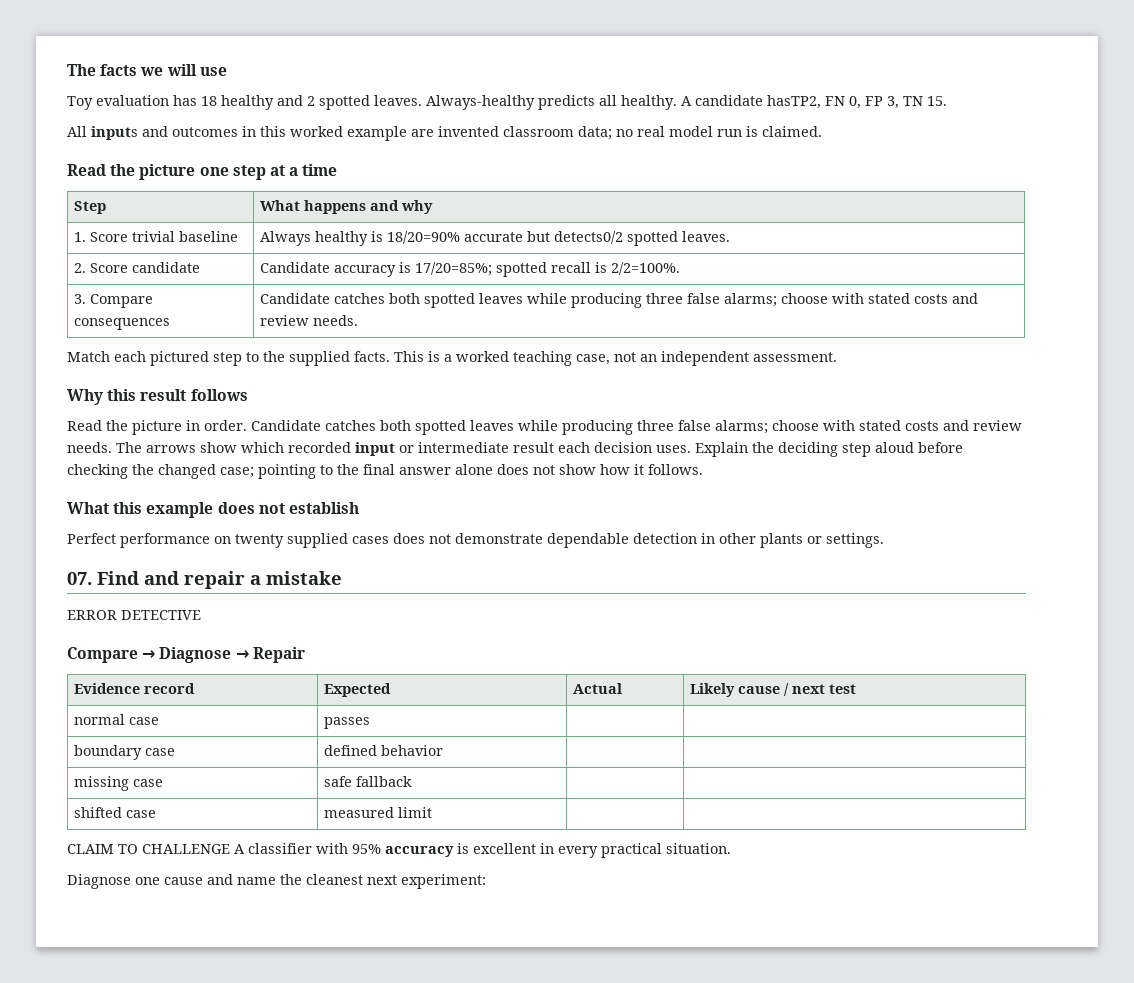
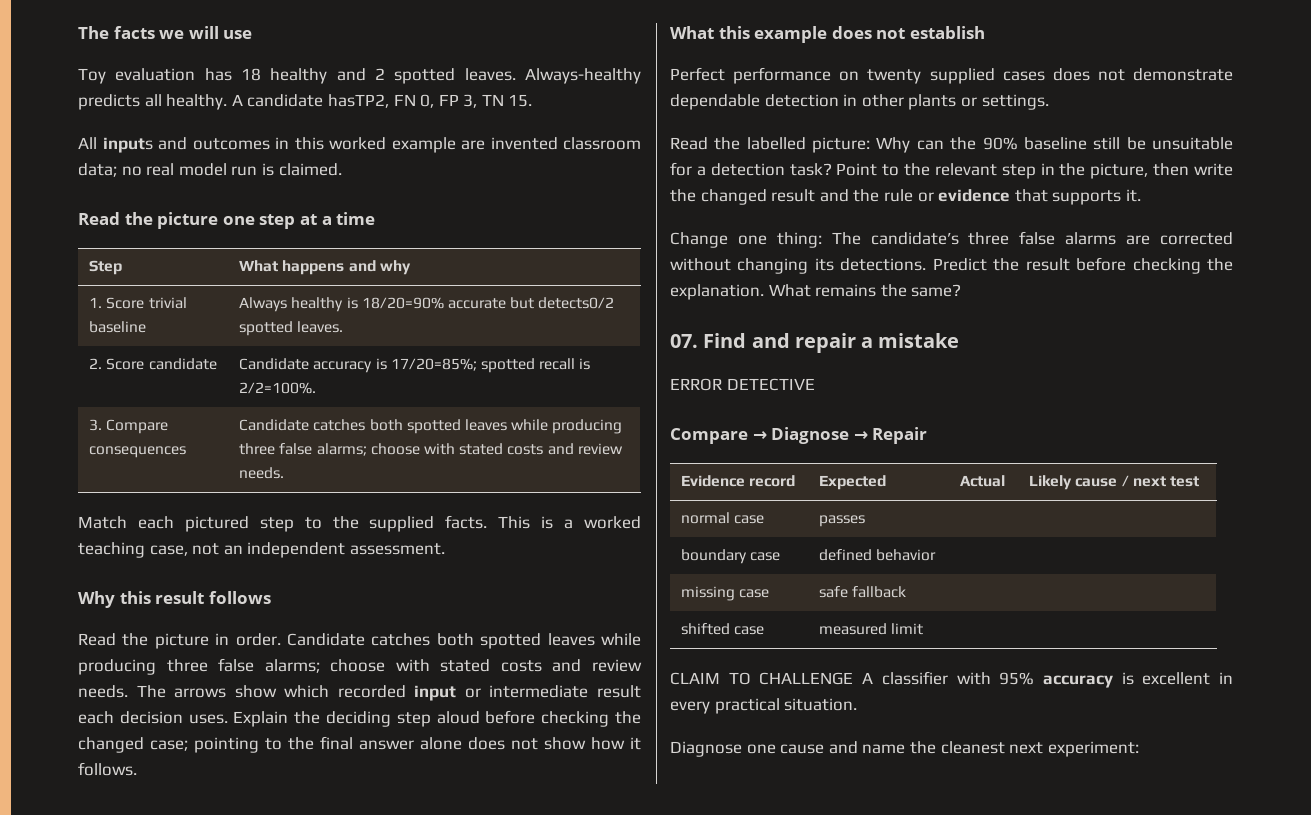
+ Read the labelled picture: Why can the 90% baseline still be unsuitable for a detection task? Point to the relevant step in the picture, then write the changed result and the rule or evidence that supports it.
+ Change one thing: The candidate’s three false alarms are corrected without changing its detections. Predict the result before checking the explanation. What remains the same?

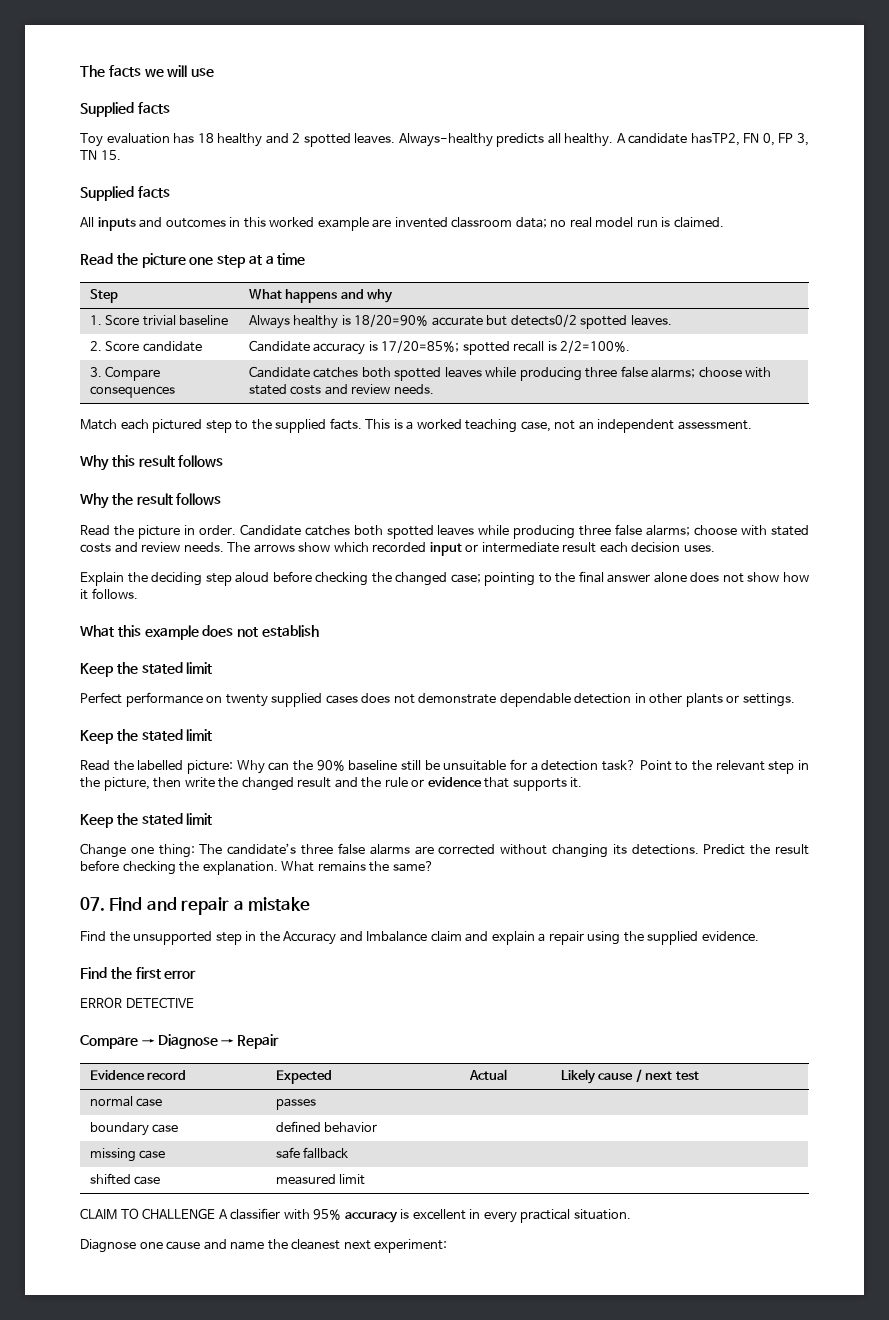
  The facts we will use
+ Supplied facts
  A candidate hasTP2, FN 0, FP 3, TN 15.
+ Supplied facts
+ Why the result follows
- The arrows show which recorded input or intermediate result each decision uses. Explain the deciding step aloud before checking the changed case; pointing to the final answer alone does not show how it follows.
+ The arrows show which recorded input or intermediate result each decision uses.
+ Explain the deciding step aloud before checking the changed case; pointing to the final answer alone does not show how it follows.
  What this example does not establish
+ Keep the stated limit
  Perfect performance on twenty supplied cases does not demonstrate dependable detection in other plants or settings.
+ Keep the stated limit
  Point to the relevant step in the picture, then write the changed result and the rule or evidence that supports it.
+ Keep the stated limit
+ Find the unsupported step in the Accuracy and Imbalance claim and explain a repair using the supplied evidence.
+ Find the first error

